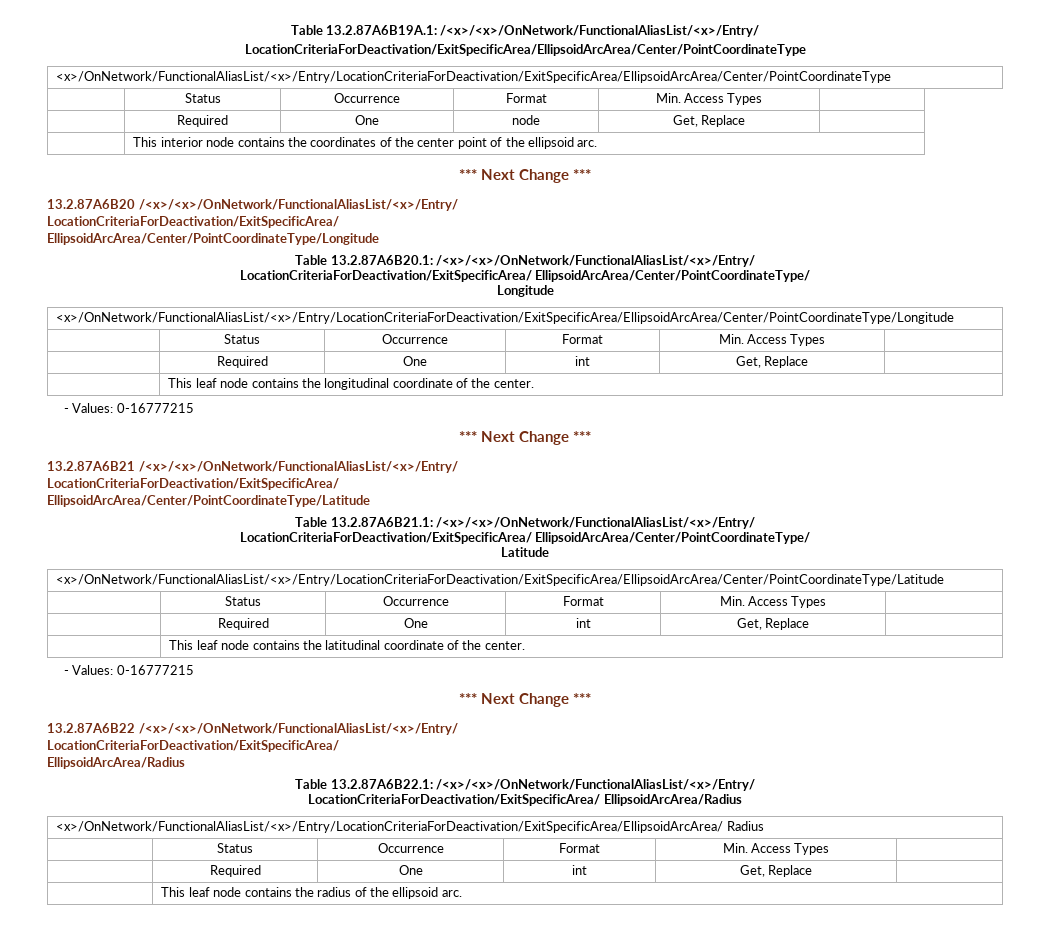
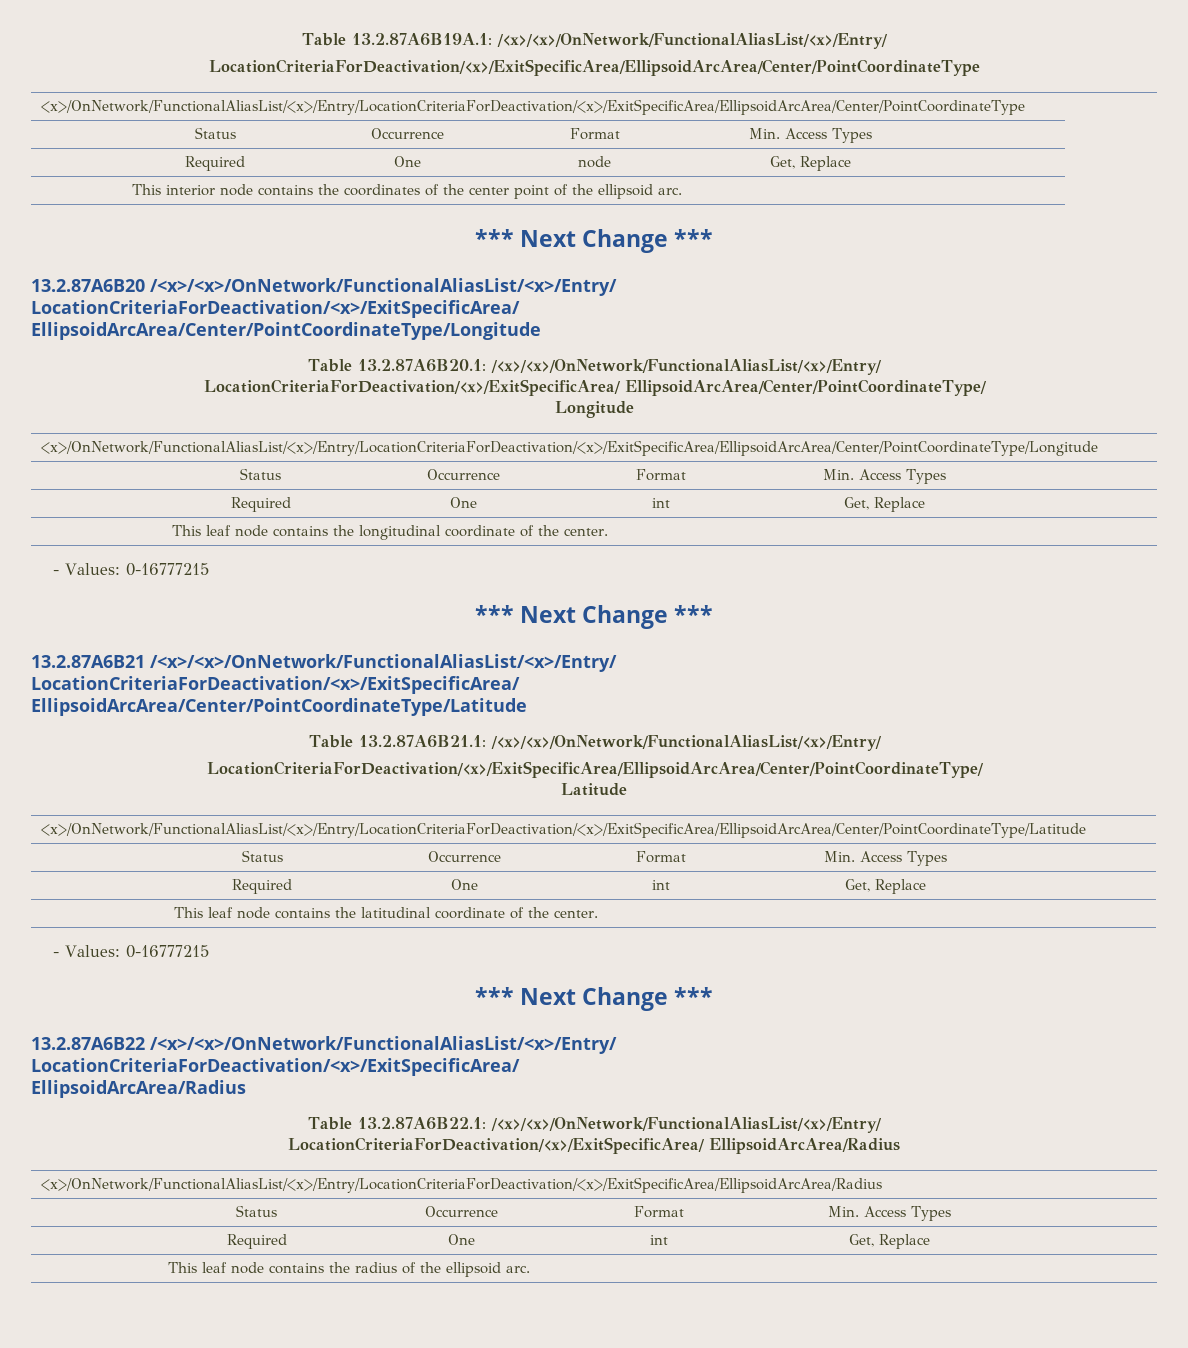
- LocationCriteriaForDeactivation/ExitSpecificArea/EllipsoidArcArea/Center/PointCoordinateType
- <x>/OnNetwork/FunctionalAliasList/<x>/Entry/LocationCriteriaForDeactivation/ExitSpecificArea/EllipsoidArcArea/Center/PointCoordinateType
+ LocationCriteriaForDeactivation/<x>/ExitSpecificArea/EllipsoidArcArea/Center/PointCoordinateType
+ <x>/OnNetwork/FunctionalAliasList/<x>/Entry/LocationCriteriaForDeactivation/<x>/ExitSpecificArea/EllipsoidArcArea/Center/PointCoordinateType
  13.2.87A6B20 /<x>/<x>/OnNetwork/FunctionalAliasList/<x>/Entry/
- LocationCriteriaForDeactivation/ExitSpecificArea/
+ LocationCriteriaForDeactivation/<x>/ExitSpecificArea/
  Table 13.2.87A6B20.1: /<x>/<x>/OnNetwork/FunctionalAliasList/<x>/Entry/
- LocationCriteriaForDeactivation/ExitSpecificArea/ EllipsoidArcArea/Center/PointCoordinateType/
+ LocationCriteriaForDeactivation/<x>/ExitSpecificArea/ EllipsoidArcArea/Center/PointCoordinateType/
- <x>/OnNetwork/FunctionalAliasList/<x>/Entry/LocationCriteriaForDeactivation/ExitSpecificArea/EllipsoidArcArea/Center/PointCoordinateType/Longitude
+ <x>/OnNetwork/FunctionalAliasList/<x>/Entry/LocationCriteriaForDeactivation/<x>/ExitSpecificArea/EllipsoidArcArea/Center/PointCoordinateType/Longitude
  13.2.87A6B21 /<x>/<x>/OnNetwork/FunctionalAliasList/<x>/Entry/
- LocationCriteriaForDeactivation/ExitSpecificArea/
+ LocationCriteriaForDeactivation/<x>/ExitSpecificArea/
  Table 13.2.87A6B21.1: /<x>/<x>/OnNetwork/FunctionalAliasList/<x>/Entry/
- LocationCriteriaForDeactivation/ExitSpecificArea/ EllipsoidArcArea/Center/PointCoordinateType/
+ LocationCriteriaForDeactivation/<x>/ExitSpecificArea/EllipsoidArcArea/Center/PointCoordinateType/
- <x>/OnNetwork/FunctionalAliasList/<x>/Entry/LocationCriteriaForDeactivation/ExitSpecificArea/EllipsoidArcArea/Center/PointCoordinateType/Latitude
+ <x>/OnNetwork/FunctionalAliasList/<x>/Entry/LocationCriteriaForDeactivation/<x>/ExitSpecificArea/EllipsoidArcArea/Center/PointCoordinateType/Latitude
  13.2.87A6B22 /<x>/<x>/OnNetwork/FunctionalAliasList/<x>/Entry/
- LocationCriteriaForDeactivation/ExitSpecificArea/
+ LocationCriteriaForDeactivation/<x>/ExitSpecificArea/
- LocationCriteriaForDeactivation/ExitSpecificArea/ EllipsoidArcArea/Radius
- <x>/OnNetwork/FunctionalAliasList/<x>/Entry/LocationCriteriaForDeactivation/ExitSpecificArea/EllipsoidArcArea/ Radius
+ LocationCriteriaForDeactivation/<x>/ExitSpecificArea/ EllipsoidArcArea/Radius
+ <x>/OnNetwork/FunctionalAliasList/<x>/Entry/LocationCriteriaForDeactivation/<x>/ExitSpecificArea/EllipsoidArcArea/Radius

